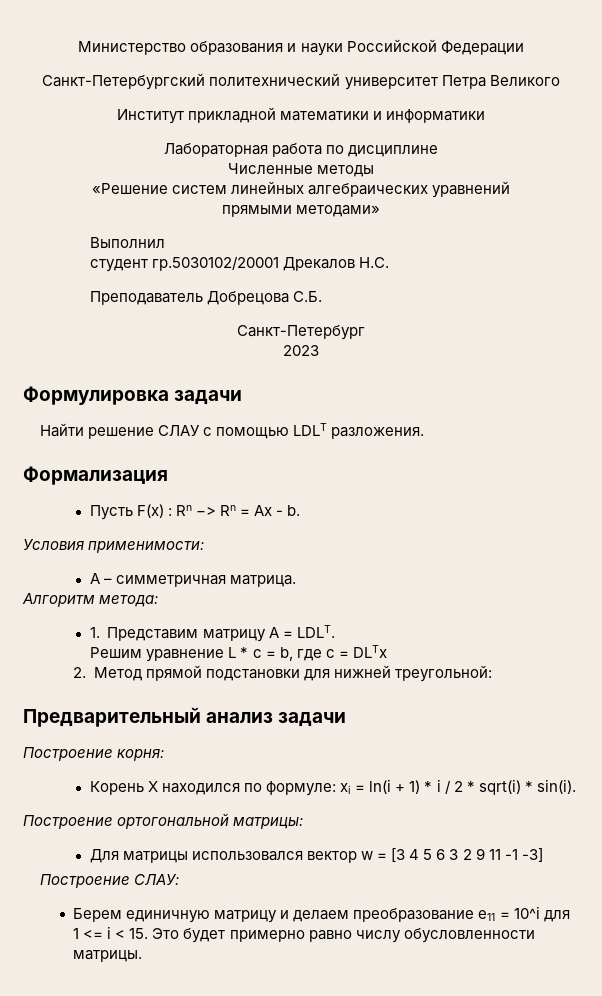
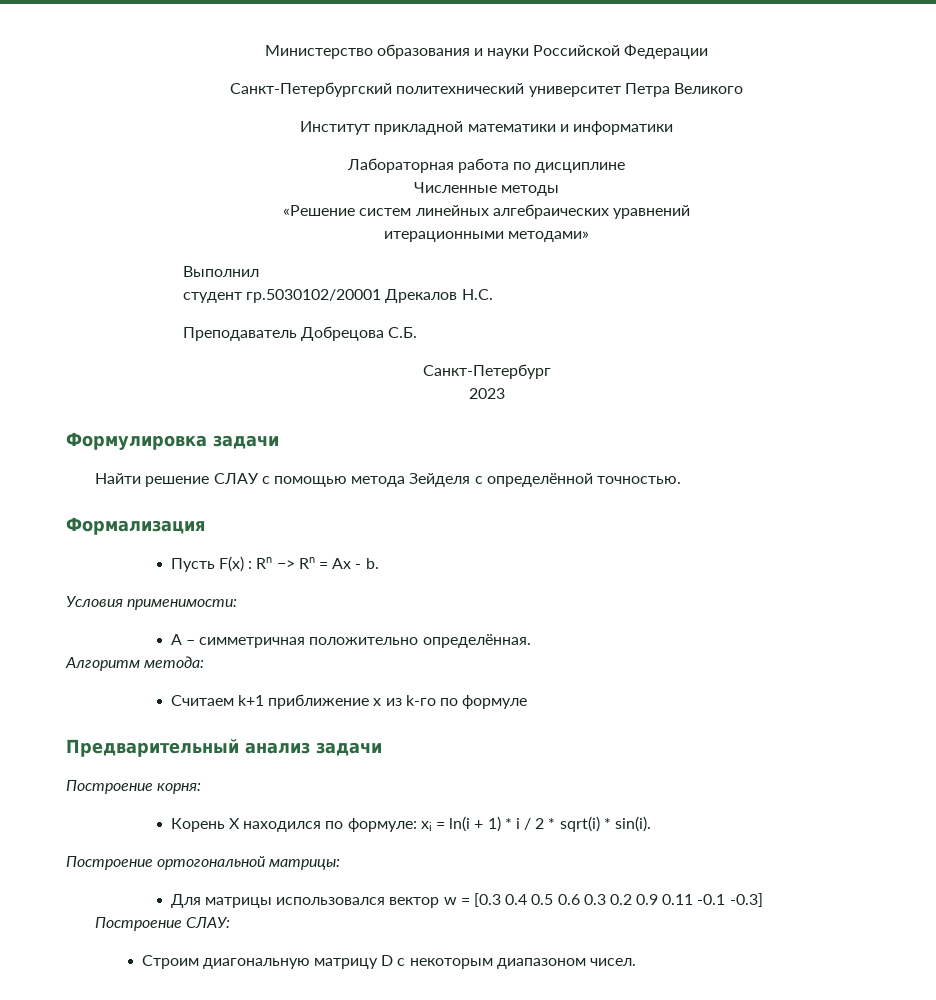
- прямыми методами»
+ итерационными методами»
- Найти решение СЛАУ с помощью LDLT разложения.
+ Найти решение СЛАУ с помощью метода Зейделя с определённой точностью.
- A – симметричная матрица.
+ A – симметричная положительно определённая.
- 1. Представим матрицу A = LDLT.
- Решим уравнение L * c = b, где c = DLTx
- 2. Метод прямой подстановки для нижней треугольной:
+ Считаем k+1 приближение x из k-го по формуле
- Для матрицы использовался вектор w = [3 4 5 6 3 2 9 11 -1 -3]
+ Для матрицы использовался вектор w = [0.3 0.4 0.5 0.6 0.3 0.2 0.9 0.11 -0.1 -0.3]
  Построение СЛАУ:
- Берем единичную матрицу и делаем преобразование e11 = 10^i для 1 <= i < 15. Это будет примерно равно числу обусловленности матрицы.
+ Строим диагональную матрицу D с некоторым диапазоном чисел.

